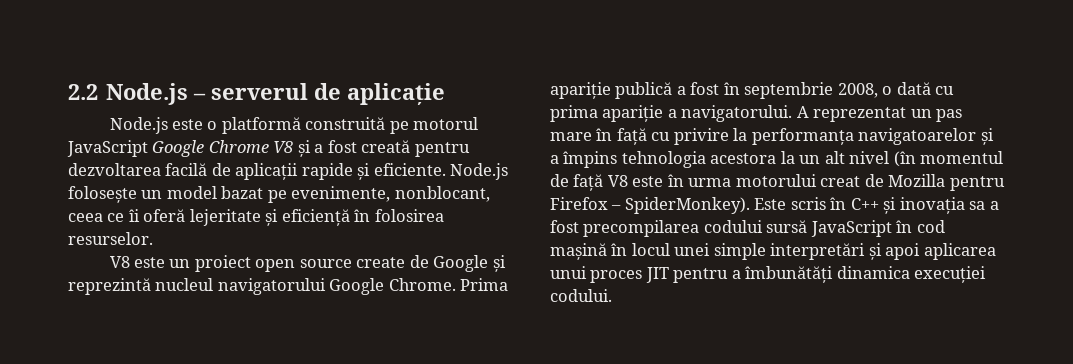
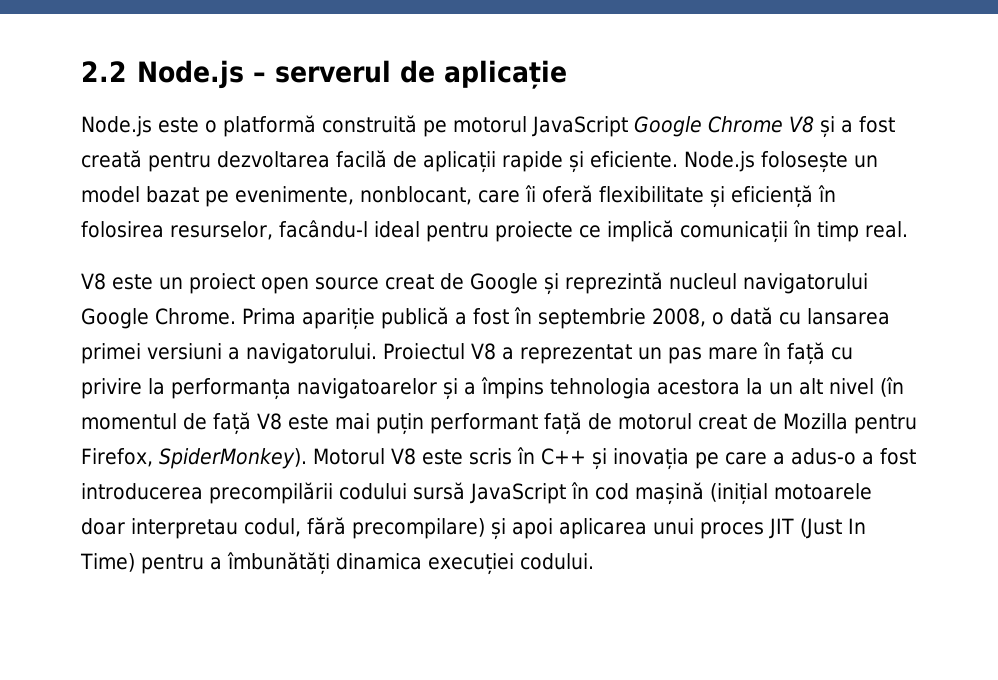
- Node.js folosește un model bazat pe evenimente, nonblocant, ceea ce îi oferă lejeritate și eficiență în folosirea resurselor.
+ Node.js folosește un model bazat pe evenimente, nonblocant, care îi oferă flexibilitate și eficiență în folosirea resurselor, facându-l ideal pentru proiecte ce implică comunicații în timp real.
- V8 este un proiect open source create de Google și reprezintă nucleul navigatorului Google Chrome.
+ V8 este un proiect open source creat de Google și reprezintă nucleul navigatorului Google Chrome.
- Prima apariție publică a fost în septembrie 2008, o dată cu prima apariție a navigatorului. A reprezentat un pas mare în față cu privire la performanța navigatoarelor și a împins tehnologia acestora la un alt nivel (în momentul de față V8 este în urma motorului creat de Mozilla pentru Firefox – SpiderMonkey). Este scris în C++ și inovația sa a fost precompilarea codului sursă JavaScript în cod mașină în locul unei simple interpretări și apoi aplicarea unui proces JIT pentru a îmbunătăți dinamica execuției codului.
+ Prima apariție publică a fost în septembrie 2008, o dată cu lansarea primei versiuni a navigatorului. Proiectul V8 a reprezentat un pas mare în față cu privire la performanța navigatoarelor și a împins tehnologia acestora la un alt nivel (în momentul de față V8 este mai puțin performant față de motorul creat de Mozilla pentru Firefox, SpiderMonkey). Motorul V8 este scris în C++ și inovația pe care a adus-o a fost introducerea precompilării codului sursă JavaScript în cod mașină (inițial motoarele doar interpretau codul, fără precompilare) și apoi aplicarea unui proces JIT (Just In Time) pentru a îmbunătăți dinamica execuției codului.

